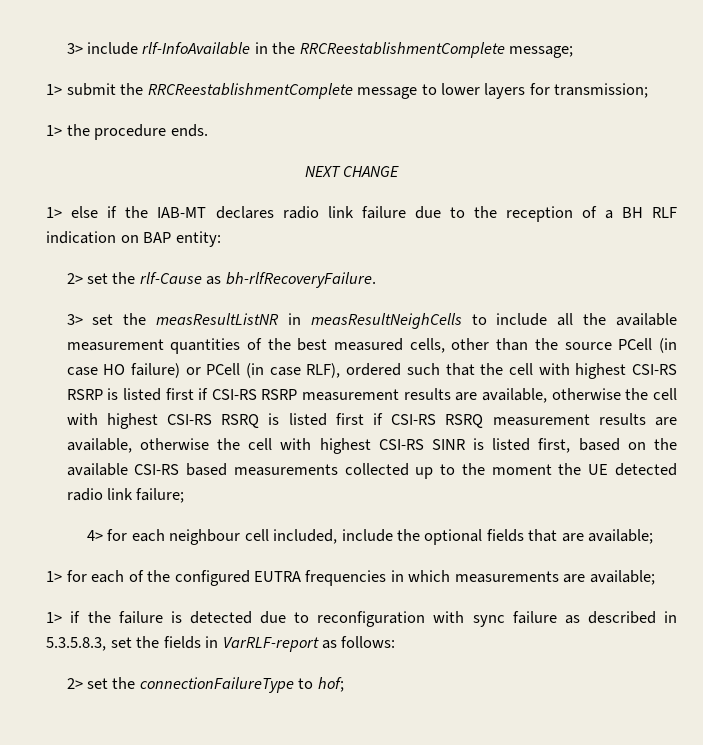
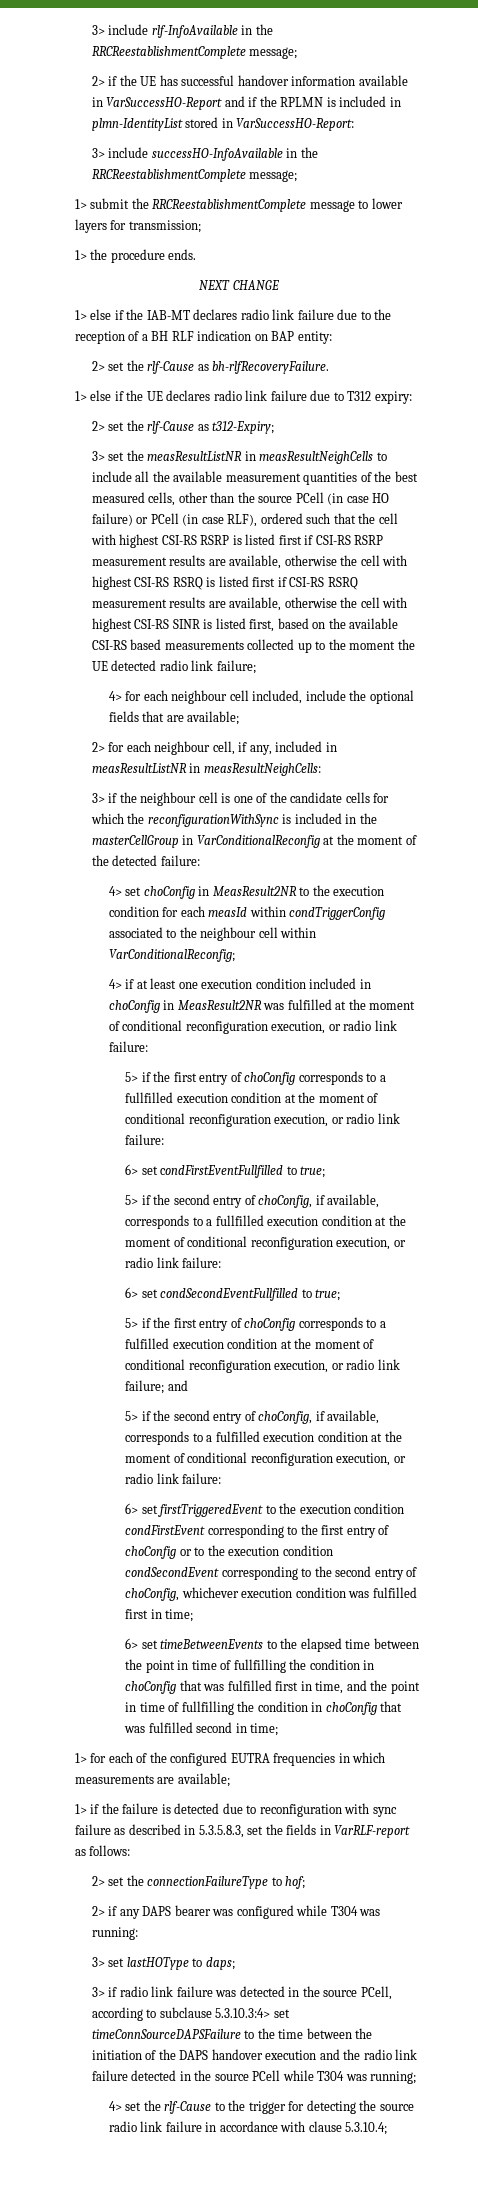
+ 2> if the UE has successful handover information available in VarSuccessHO-Report and if the RPLMN is included in plmn-IdentityList stored in VarSuccessHO-Report:
+ 3> include successHO-InfoAvailable in the RRCReestablishmentComplete message;
+ 1> else if the UE declares radio link failure due to T312 expiry:
+ 2> set the rlf-Cause as t312-Expiry;
+ 2> for each neighbour cell, if any, included in measResultListNR in measResultNeighCells:
+ 3> if the neighbour cell is one of the candidate cells for which the reconfigurationWithSync is included in the masterCellGroup in VarConditionalReconfig at the moment of the detected failure:
+ 4> set choConfig in MeasResult2NR to the execution condition for each measId within condTriggerConfig associated to the neighbour cell within VarConditionalReconfig;
+ 4> if at least one execution condition included in choConfig in MeasResult2NR was fulfilled at the moment of conditional reconfiguration execution, or radio link failure:
+ 5> if the first entry of choConfig corresponds to a fullfilled execution condition at the moment of conditional reconfiguration execution, or radio link failure:
+ 6> set condFirstEventFullfilled to true;
+ 5> if the second entry of choConfig, if available, corresponds to a fullfilled execution condition at the moment of conditional reconfiguration execution, or radio link failure:
+ 6> set condSecondEventFullfilled to true;
+ 5> if the first entry of choConfig corresponds to a fulfilled execution condition at the moment of conditional reconfiguration execution, or radio link failure; and
+ 5> if the second entry of choConfig, if available, corresponds to a fulfilled execution condition at the moment of conditional reconfiguration execution, or radio link failure:
+ 6> set firstTriggeredEvent to the execution condition condFirstEvent corresponding to the first entry of choConfig or to the execution condition condSecondEvent corresponding to the second entry of choConfig, whichever execution condition was fulfilled first in time;
+ 6> set timeBetweenEvents to the elapsed time between the point in time of fullfilling the condition in choConfig that was fulfilled first in time, and the point in time of fullfilling the condition in choConfig that was fulfilled second in time;
+ 2> if any DAPS bearer was configured while T304 was running:
+ 3> set lastHOType to daps;
+ 3> if radio link failure was detected in the source PCell, according to subclause 5.3.10.3:4> set timeConnSourceDAPSFailure to the time between the initiation of the DAPS handover execution and the radio link failure detected in the source PCell while T304 was running;
+ 4> set the rlf-Cause to the trigger for detecting the source radio link failure in accordance with clause 5.3.10.4;

